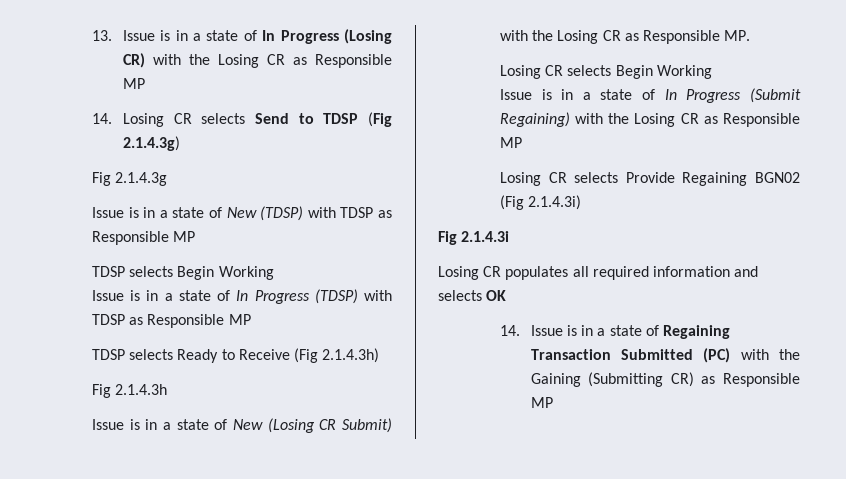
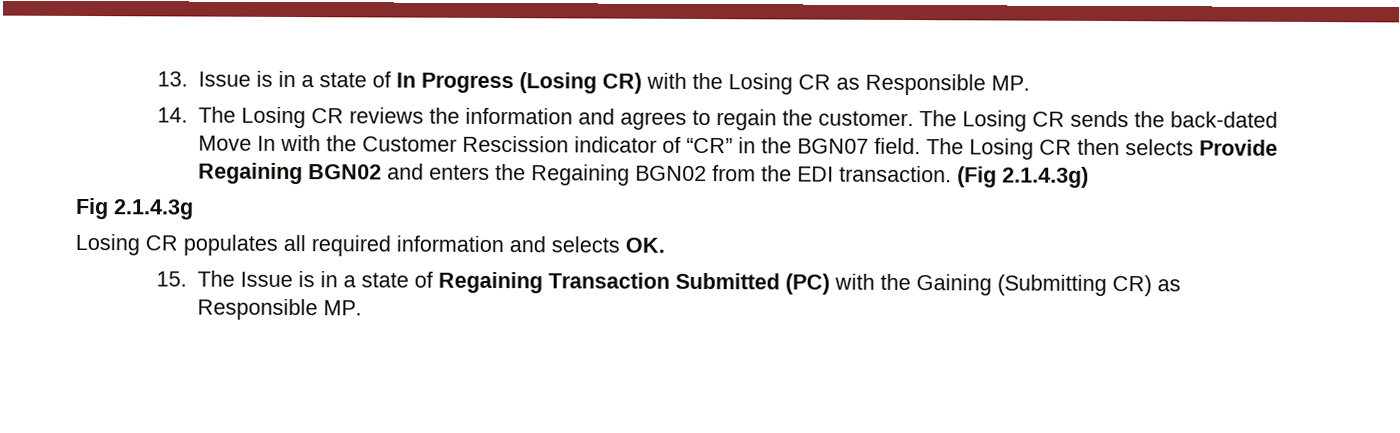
- 13. Issue is in a state of In Progress (Losing CR) with the Losing CR as Responsible MP
- 14. Losing CR selects Send to TDSP (Fig 2.1.4.3g)
+ 13. Issue is in a state of In Progress (Losing CR) with the Losing CR as Responsible MP.
+ 14. The Losing CR reviews the information and agrees to regain the customer. The Losing CR sends the back-dated Move In with the Customer Rescission indicator of “CR” in the BGN07 field. The Losing CR then selects Provide Regaining BGN02 and enters the Regaining BGN02 from the EDI transaction. (Fig 2.1.4.3g)
  Fig 2.1.4.3g
- Issue is in a state of New (TDSP) with TDSP as Responsible MP
- TDSP selects Begin Working
- Issue is in a state of In Progress (TDSP) with TDSP as Responsible MP
- TDSP selects Ready to Receive (Fig 2.1.4.3h)
- Fig 2.1.4.3h
- Issue is in a state of New (Losing CR Submit) with the Losing CR as Responsible MP.
- Losing CR selects Begin Working
- Issue is in a state of In Progress (Submit Regaining) with the Losing CR as Responsible MP
- Losing CR selects Provide Regaining BGN02 (Fig 2.1.4.3i)
- Fig 2.1.4.3i
- Losing CR populates all required information and selects OK
- 14. Issue is in a state of Regaining Transaction Submitted (PC) with the Gaining (Submitting CR) as Responsible MP
+ Losing CR populates all required information and selects OK.
+ 15. The Issue is in a state of Regaining Transaction Submitted (PC) with the Gaining (Submitting CR) as Responsible MP.

